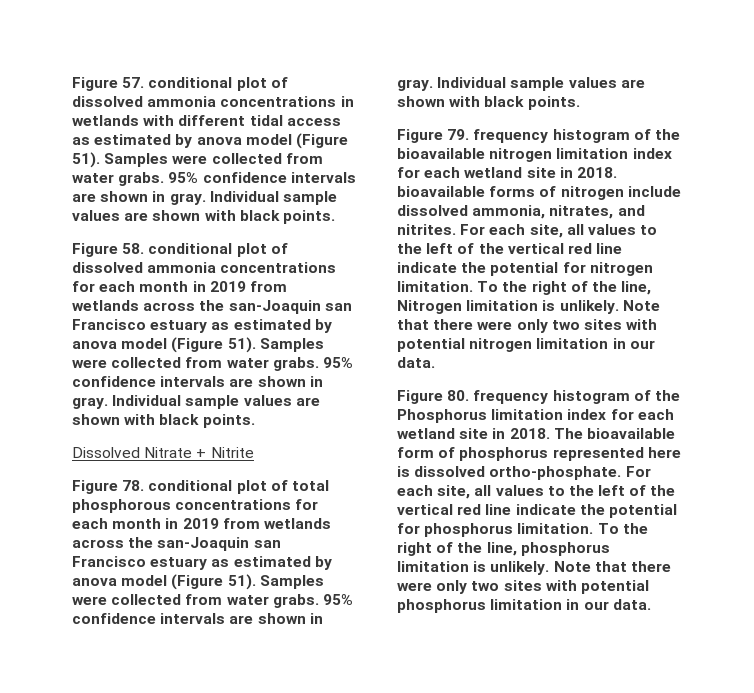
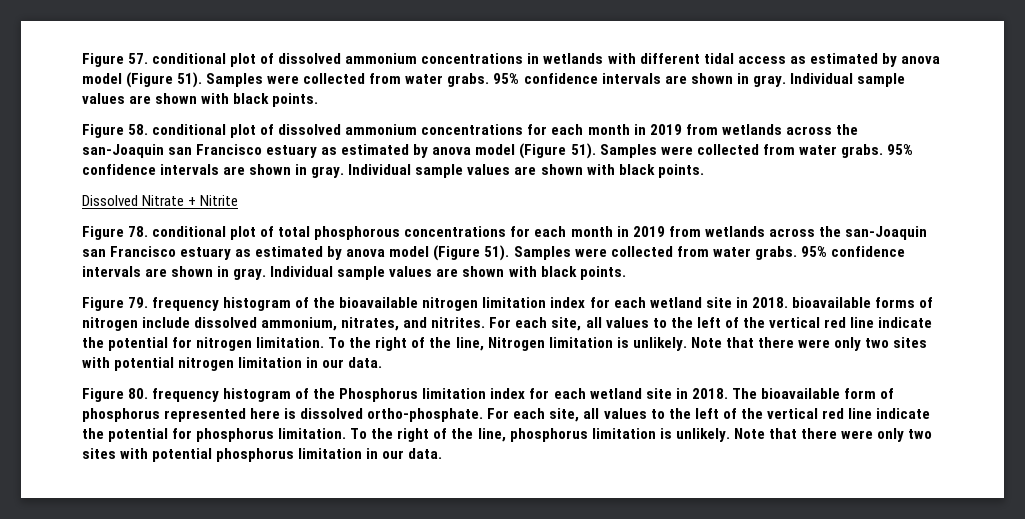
- Figure 57. conditional plot of dissolved ammonia concentrations in wetlands with different tidal access as estimated by anova model (Figure 51).
+ Figure 57. conditional plot of dissolved ammonium concentrations in wetlands with different tidal access as estimated by anova model (Figure 51).
- Figure 58. conditional plot of dissolved ammonia concentrations for each month in 2019 from wetlands across the san-Joaquin san Francisco estuary as estimated by anova model (Figure 51).
+ Figure 58. conditional plot of dissolved ammonium concentrations for each month in 2019 from wetlands across the san-Joaquin san Francisco estuary as estimated by anova model (Figure 51).
- Figure 79. frequency histogram of the bioavailable nitrogen limitation index for each wetland site in 2018. bioavailable forms of nitrogen include dissolved ammonia, nitrates, and nitrites.
+ Figure 79. frequency histogram of the bioavailable nitrogen limitation index for each wetland site in 2018. bioavailable forms of nitrogen include dissolved ammonium, nitrates, and nitrites.

